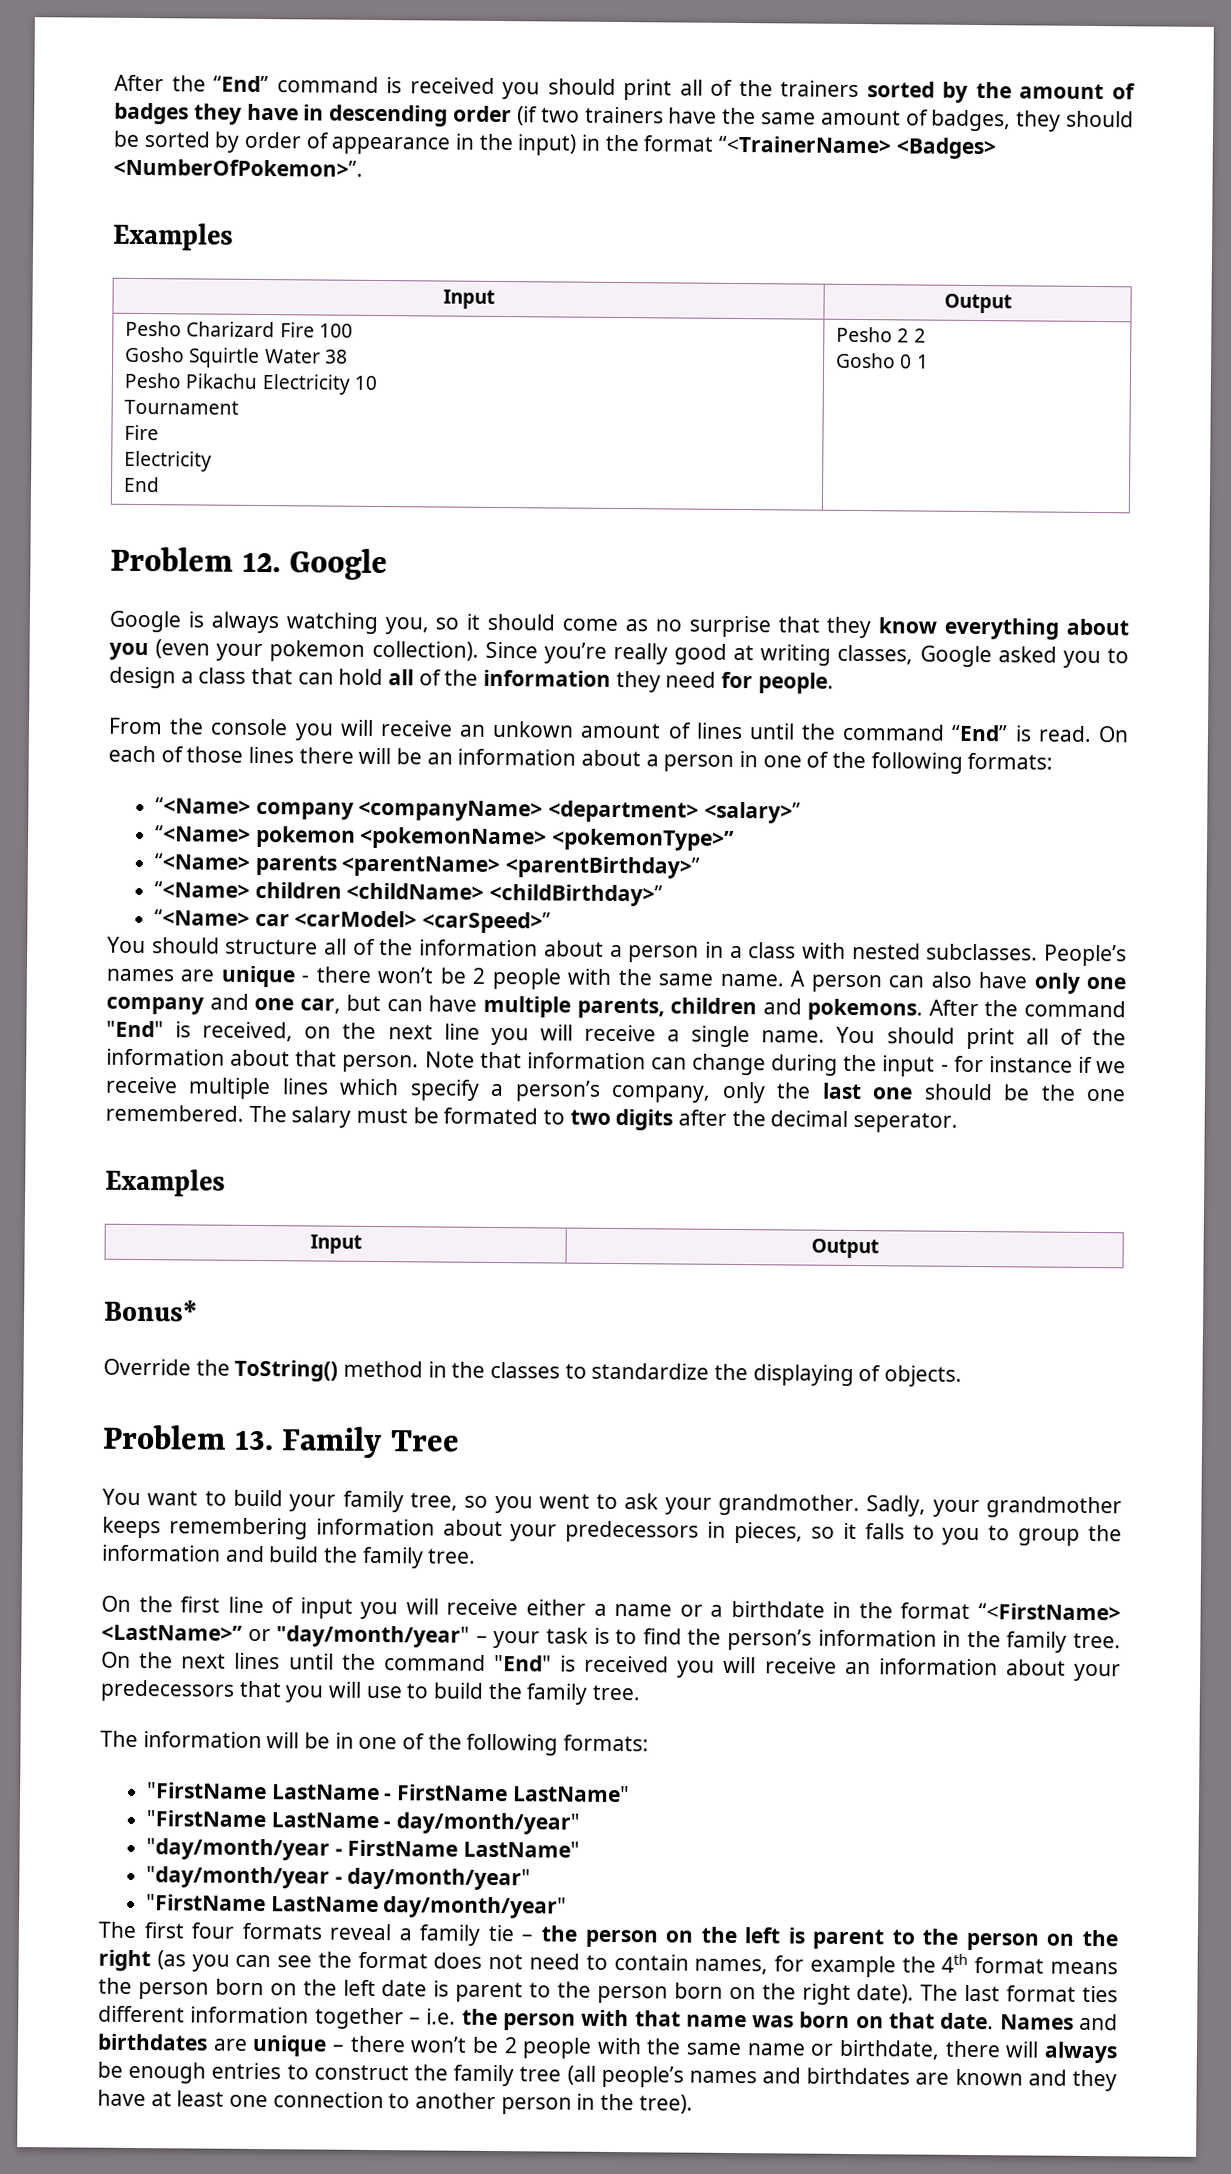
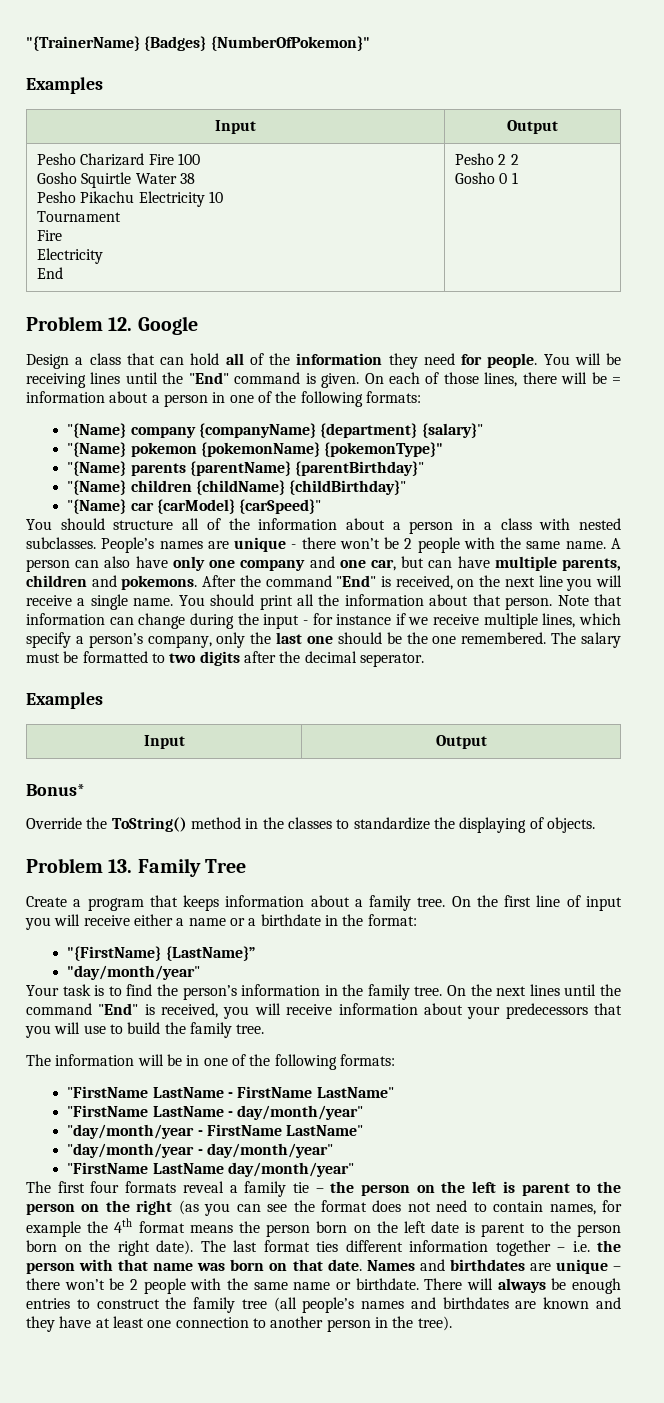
- After the “End” command is received you should print all of the trainers sorted by the amount of badges they have in descending order (if two trainers have the same amount of badges, they should be sorted by order of appearance in the input) in the format “<TrainerName> <Badges> <NumberOfPokemon>”.
+ "{TrainerName} {Badges} {NumberOfPokemon}"
- Google is always watching you, so it should come as no surprise that they know everything about you (even your pokemon collection). Since you’re really good at writing classes, Google asked you to design a class that can hold all of the information they need for people.
- From the console you will receive an unkown amount of lines until the command “End” is read.
+ Design a class that can hold all of the information they need for people. You will be receiving lines until the "End" command is given.
- On each of those lines there will be an information about a person in one of the following formats:
+ On each of those lines, there will be = information about a person in one of the following formats:
- “<Name> company <companyName> <department> <salary>”
- “<Name> pokemon <pokemonName> <pokemonType>”
- “<Name> parents <parentName> <parentBirthday>”
- “<Name> children <childName> <childBirthday>”
- “<Name> car <carModel> <carSpeed>”
+ "{Name} company {companyName} {department} {salary}"
+ "{Name} pokemon {pokemonName} {pokemonType}"
+ "{Name} parents {parentName} {parentBirthday}"
+ "{Name} children {childName} {childBirthday}"
+ "{Name} car {carModel} {carSpeed}"
- You should print all of the information about that person.
+ You should print all the information about that person.
- Note that information can change during the input - for instance if we receive multiple lines which specify a person’s company, only the last one should be the one remembered.
+ Note that information can change during the input - for instance if we receive multiple lines, which specify a person’s company, only the last one should be the one remembered.
- The salary must be formated to two digits after the decimal seperator.
+ The salary must be formatted to two digits after the decimal seperator.
- You want to build your family tree, so you went to ask your grandmother. Sadly, your grandmother keeps remembering information about your predecessors in pieces, so it falls to you to group the information and build the family tree.
- On the first line of input you will receive either a name or a birthdate in the format “<FirstName> <LastName>” or "day/month/year" – your task is to find the person’s information in the family tree.
+ Create a program that keeps information about a family tree. On the first line of input you will receive either a name or a birthdate in the format:
+ "{FirstName} {LastName}”
+ "day/month/year"
+ Your task is to find the person’s information in the family tree.
- On the next lines until the command "End" is received you will receive an information about your predecessors that you will use to build the family tree.
+ On the next lines until the command "End" is received, you will receive information about your predecessors that you will use to build the family tree.
- Names and birthdates are unique – there won’t be 2 people with the same name or birthdate, there will always be enough entries to construct the family tree (all people’s names and birthdates are known and they have at least one connection to another person in the tree).
+ Names and birthdates are unique – there won’t be 2 people with the same name or birthdate. There will always be enough entries to construct the family tree (all people’s names and birthdates are known and they have at least one connection to another person in the tree).

